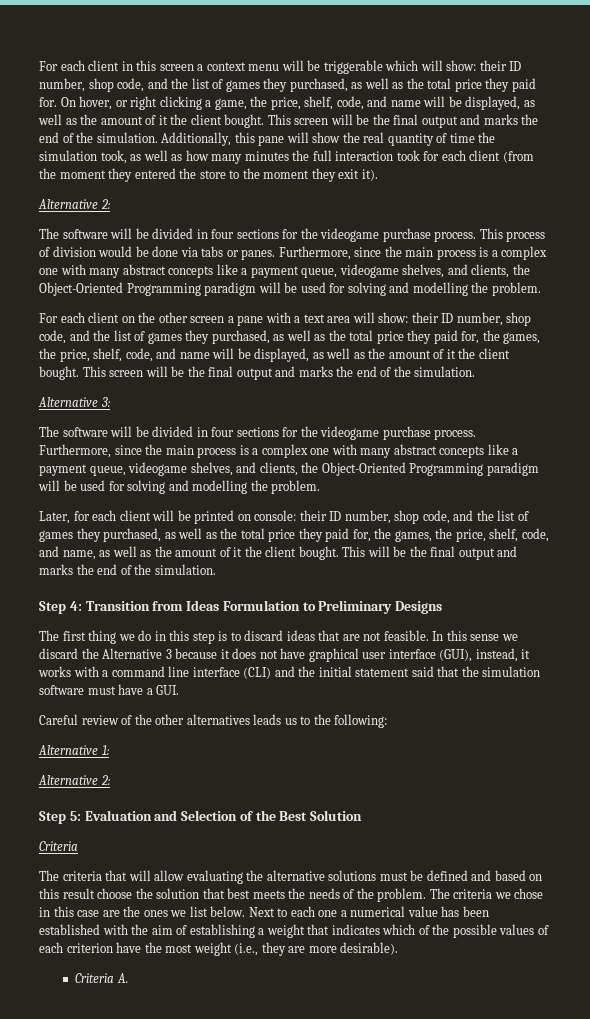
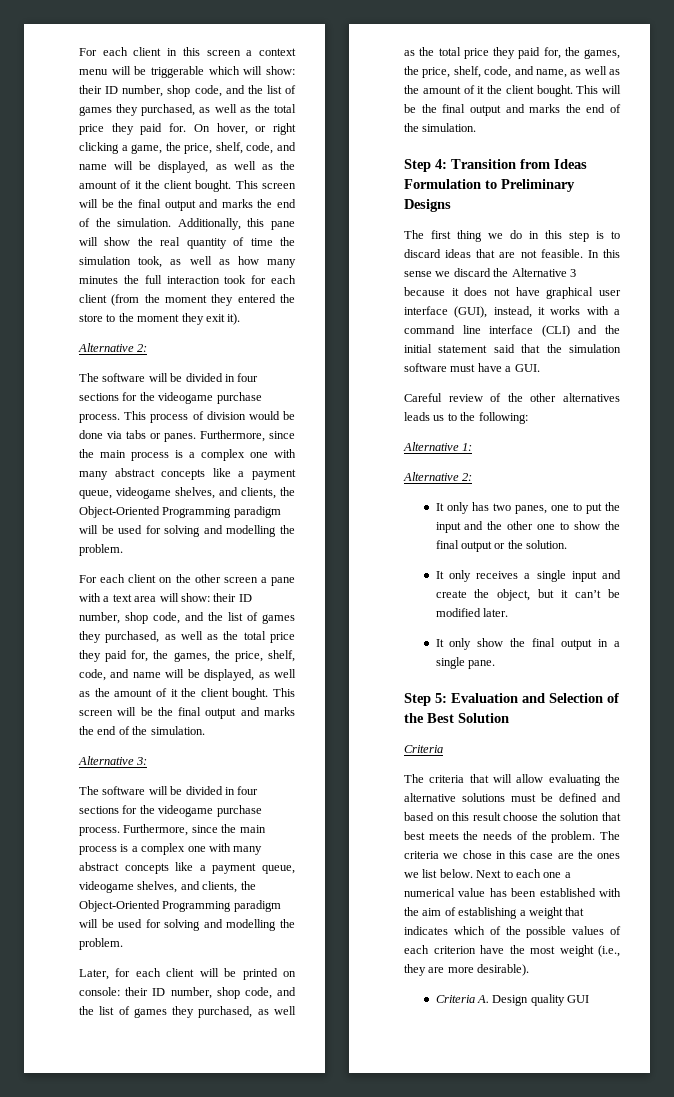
+ It only has two panes, one to put the input and the other one to show the final output or the solution.
+ It only receives a single input and create the object, but it can’t be modified later.
+ It only show the final output in a single pane.
- Criteria A.
+ Criteria A. Design quality GUI

